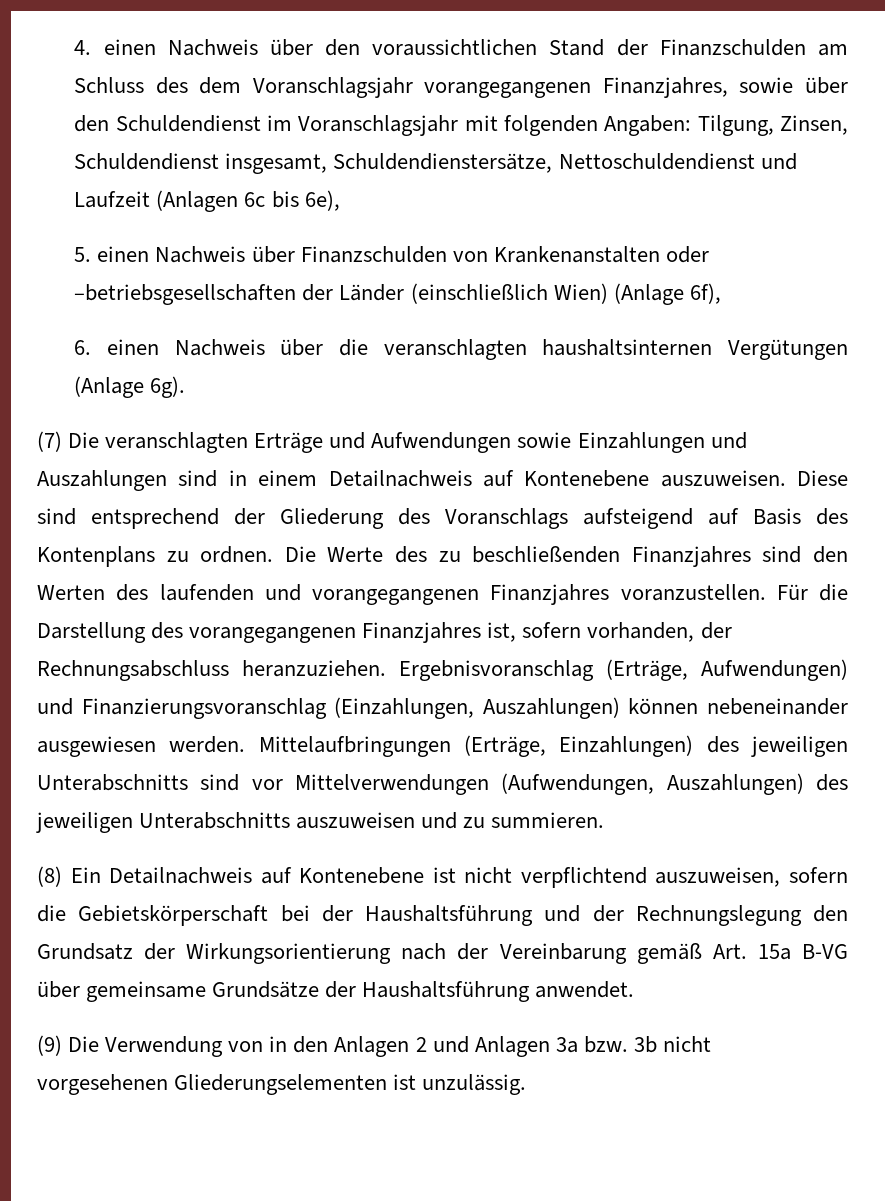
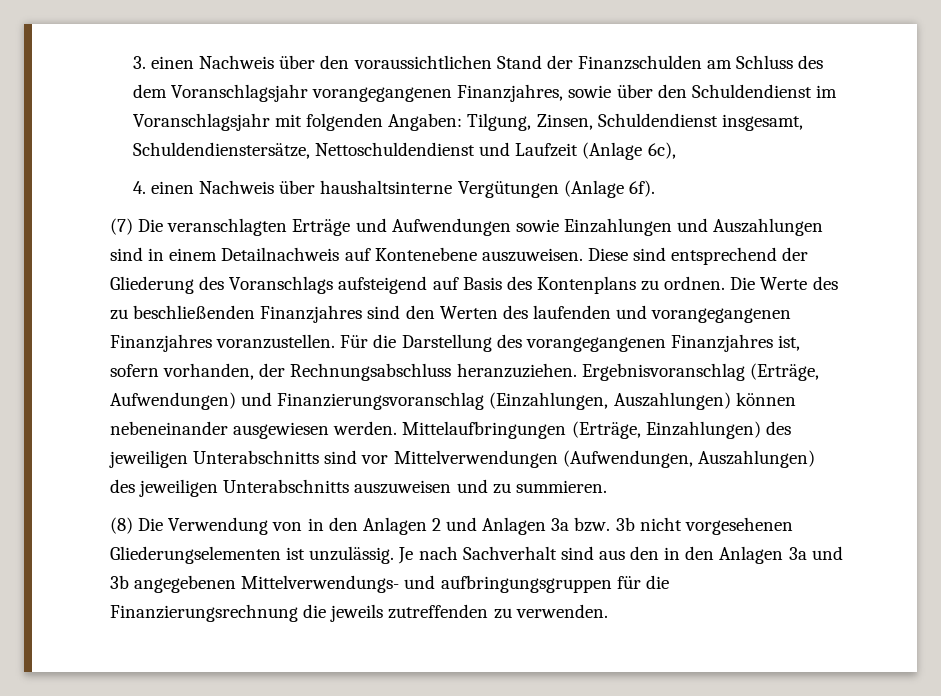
- 4. einen Nachweis über den voraussichtlichen Stand der Finanzschulden am Schluss des dem Voranschlagsjahr vorangegangenen Finanzjahres, sowie über den Schuldendienst im Voranschlagsjahr mit folgenden Angaben: Tilgung, Zinsen, Schuldendienst insgesamt, Schuldendienstersätze, Nettoschuldendienst und Laufzeit (Anlagen 6c bis 6e),
- 5. einen Nachweis über Finanzschulden von Krankenanstalten oder –betriebsgesellschaften der Länder (einschließlich Wien) (Anlage 6f),
- 6. einen Nachweis über die veranschlagten haushaltsinternen Vergütungen (Anlage 6g).
+ 3. einen Nachweis über den voraussichtlichen Stand der Finanzschulden am Schluss des dem Voranschlagsjahr vorangegangenen Finanzjahres, sowie über den Schuldendienst im Voranschlagsjahr mit folgenden Angaben: Tilgung, Zinsen, Schuldendienst insgesamt, Schuldendienstersätze, Nettoschuldendienst und Laufzeit (Anlage 6c),
+ 4. einen Nachweis über haushaltsinterne Vergütungen (Anlage 6f).
- (8) Ein Detailnachweis auf Kontenebene ist nicht verpflichtend auszuweisen, sofern die Gebietskörperschaft bei der Haushaltsführung und der Rechnungslegung den Grundsatz der Wirkungsorientierung nach der Vereinbarung gemäß Art. 15a B-VG über gemeinsame Grundsätze der Haushaltsführung anwendet.
- (9) Die Verwendung von in den Anlagen 2 und Anlagen 3a bzw. 3b nicht vorgesehenen Gliederungselementen ist unzulässig.
+ (8) Die Verwendung von in den Anlagen 2 und Anlagen 3a bzw. 3b nicht vorgesehenen Gliederungselementen ist unzulässig.
+ Je nach Sachverhalt sind aus den in den Anlagen 3a und 3b angegebenen Mittelverwendungs- und aufbringungsgruppen für die Finanzierungsrechnung die jeweils zutreffenden zu verwenden.

